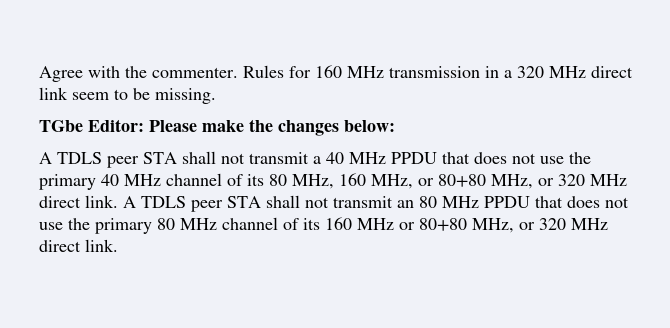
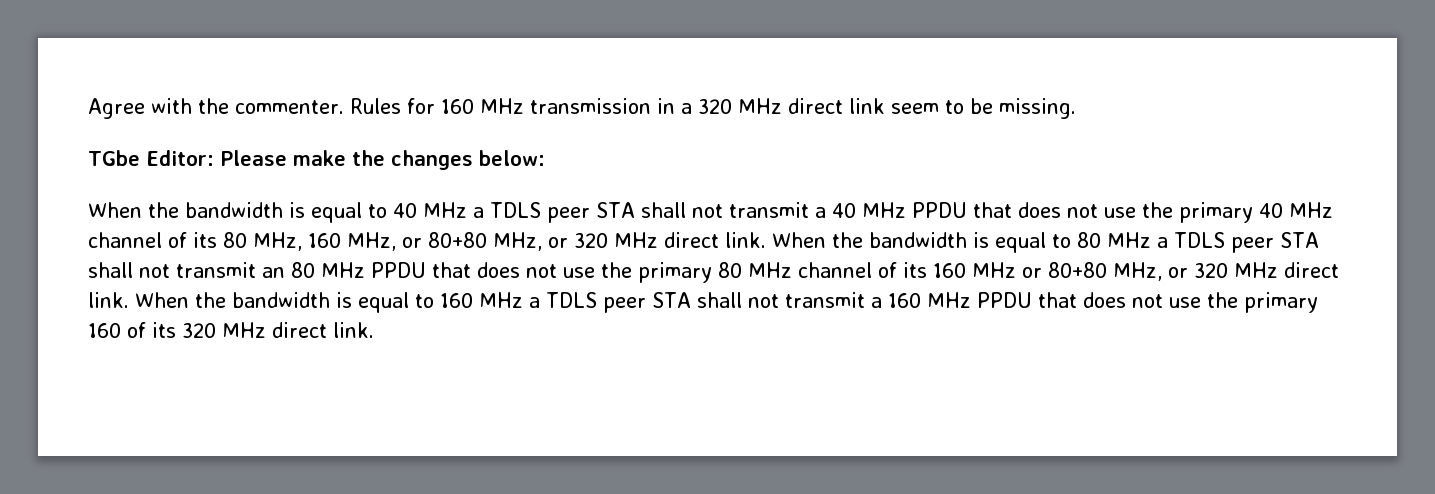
- A TDLS peer STA shall not transmit a 40 MHz PPDU that does not use the primary 40 MHz channel of its 80 MHz, 160 MHz, or 80+80 MHz, or 320 MHz direct link.
+ When the bandwidth is equal to 40 MHz a TDLS peer STA shall not transmit a 40 MHz PPDU that does not use the primary 40 MHz channel of its 80 MHz, 160 MHz, or 80+80 MHz, or 320 MHz direct link.
- A TDLS peer STA shall not transmit an 80 MHz PPDU that does not use the primary 80 MHz channel of its 160 MHz or 80+80 MHz, or 320 MHz direct link.
+ When the bandwidth is equal to 80 MHz a TDLS peer STA shall not transmit an 80 MHz PPDU that does not use the primary 80 MHz channel of its 160 MHz or 80+80 MHz, or 320 MHz direct link.
+ When the bandwidth is equal to 160 MHz a TDLS peer STA shall not transmit a 160 MHz PPDU that does not use the primary 160 of its 320 MHz direct link.

